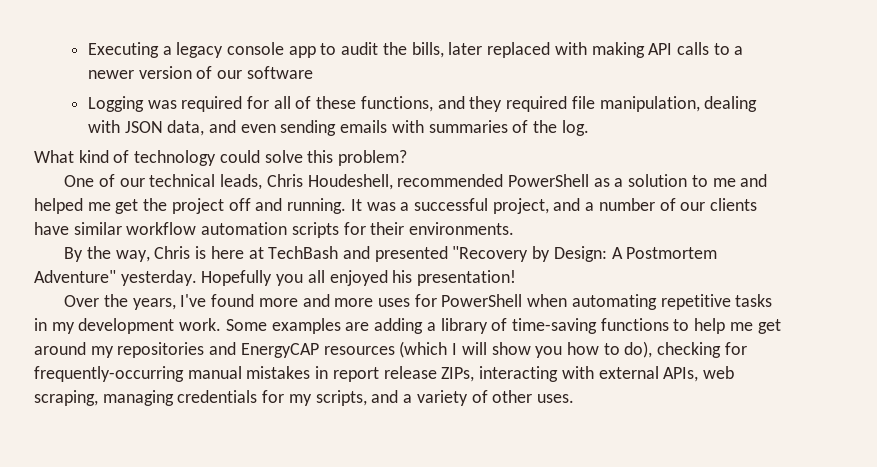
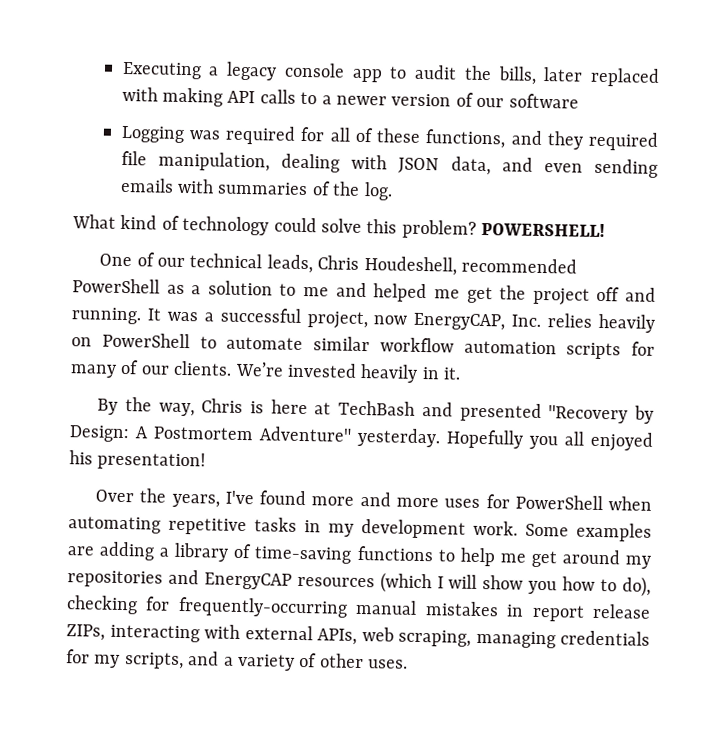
+ POWERSHELL!
- It was a successful project, and a number of our clients have similar workflow automation scripts for their environments.
+ It was a successful project, now EnergyCAP, Inc. relies heavily on PowerShell to automate similar workflow automation scripts for many of our clients. We’re invested heavily in it.

